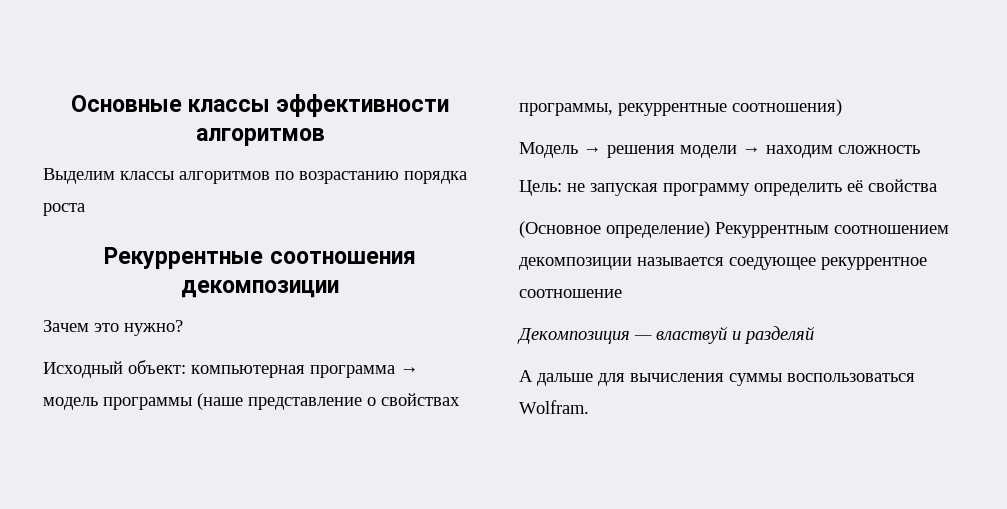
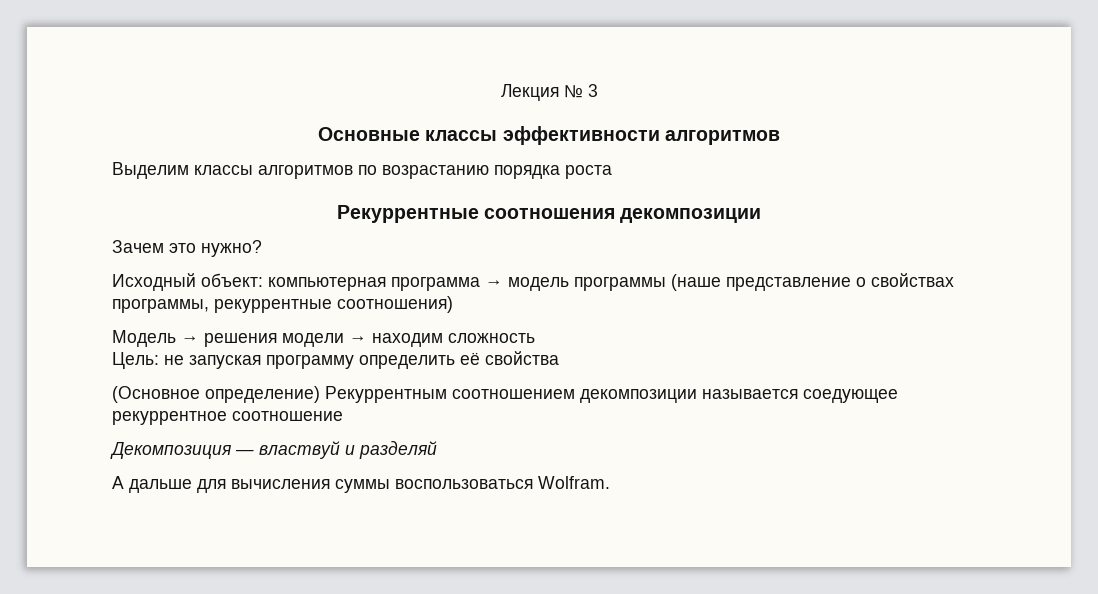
+ Лекция № 3

